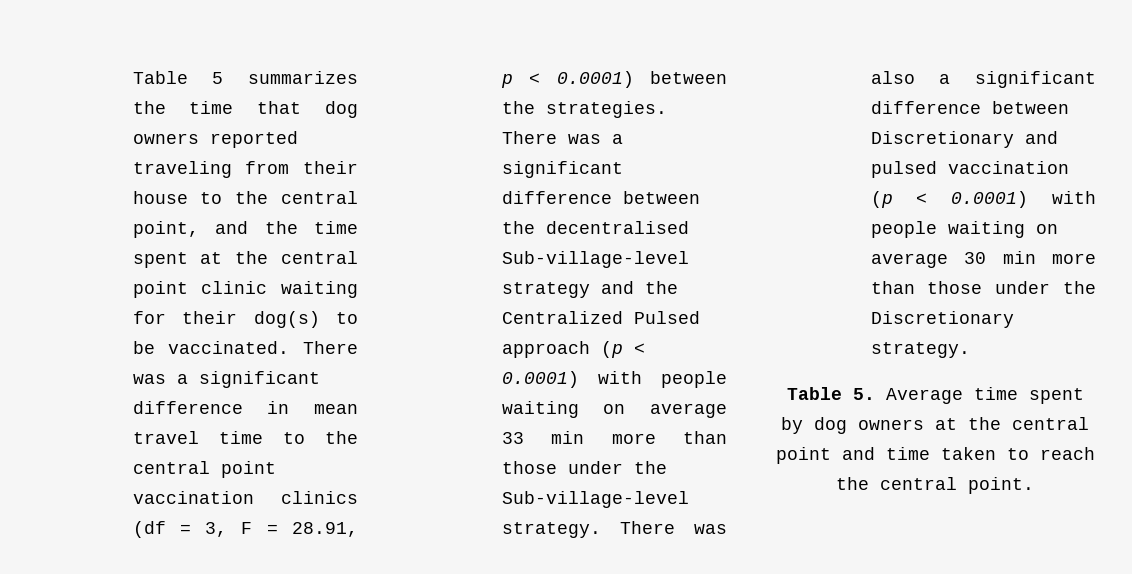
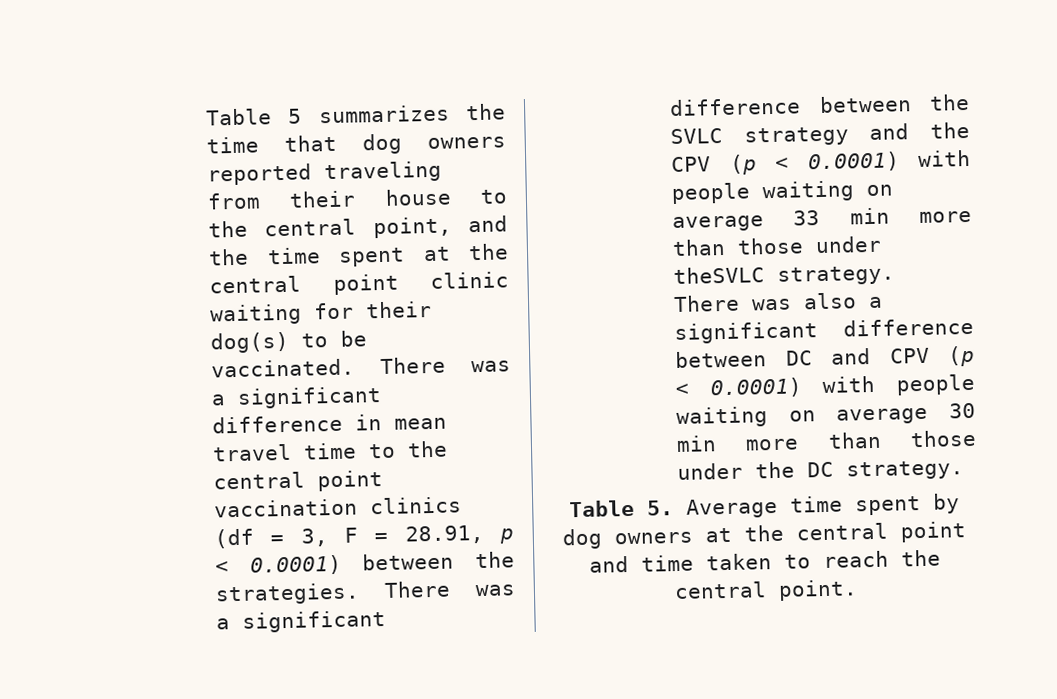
- There was a significant difference between the decentralised Sub-village-level strategy and the Centralized Pulsed approach (p < 0.0001) with people waiting on average 33 min more than those under the Sub-village-level strategy.
+ There was a significant difference between the SVLC strategy and the CPV (p < 0.0001) with people waiting on average 33 min more than those under theSVLC strategy.
- There was also a significant difference between Discretionary and pulsed vaccination (p < 0.0001) with people waiting on average 30 min more than those under the Discretionary strategy.
+ There was also a significant difference between DC and CPV (p < 0.0001) with people waiting on average 30 min more than those under the DC strategy.

